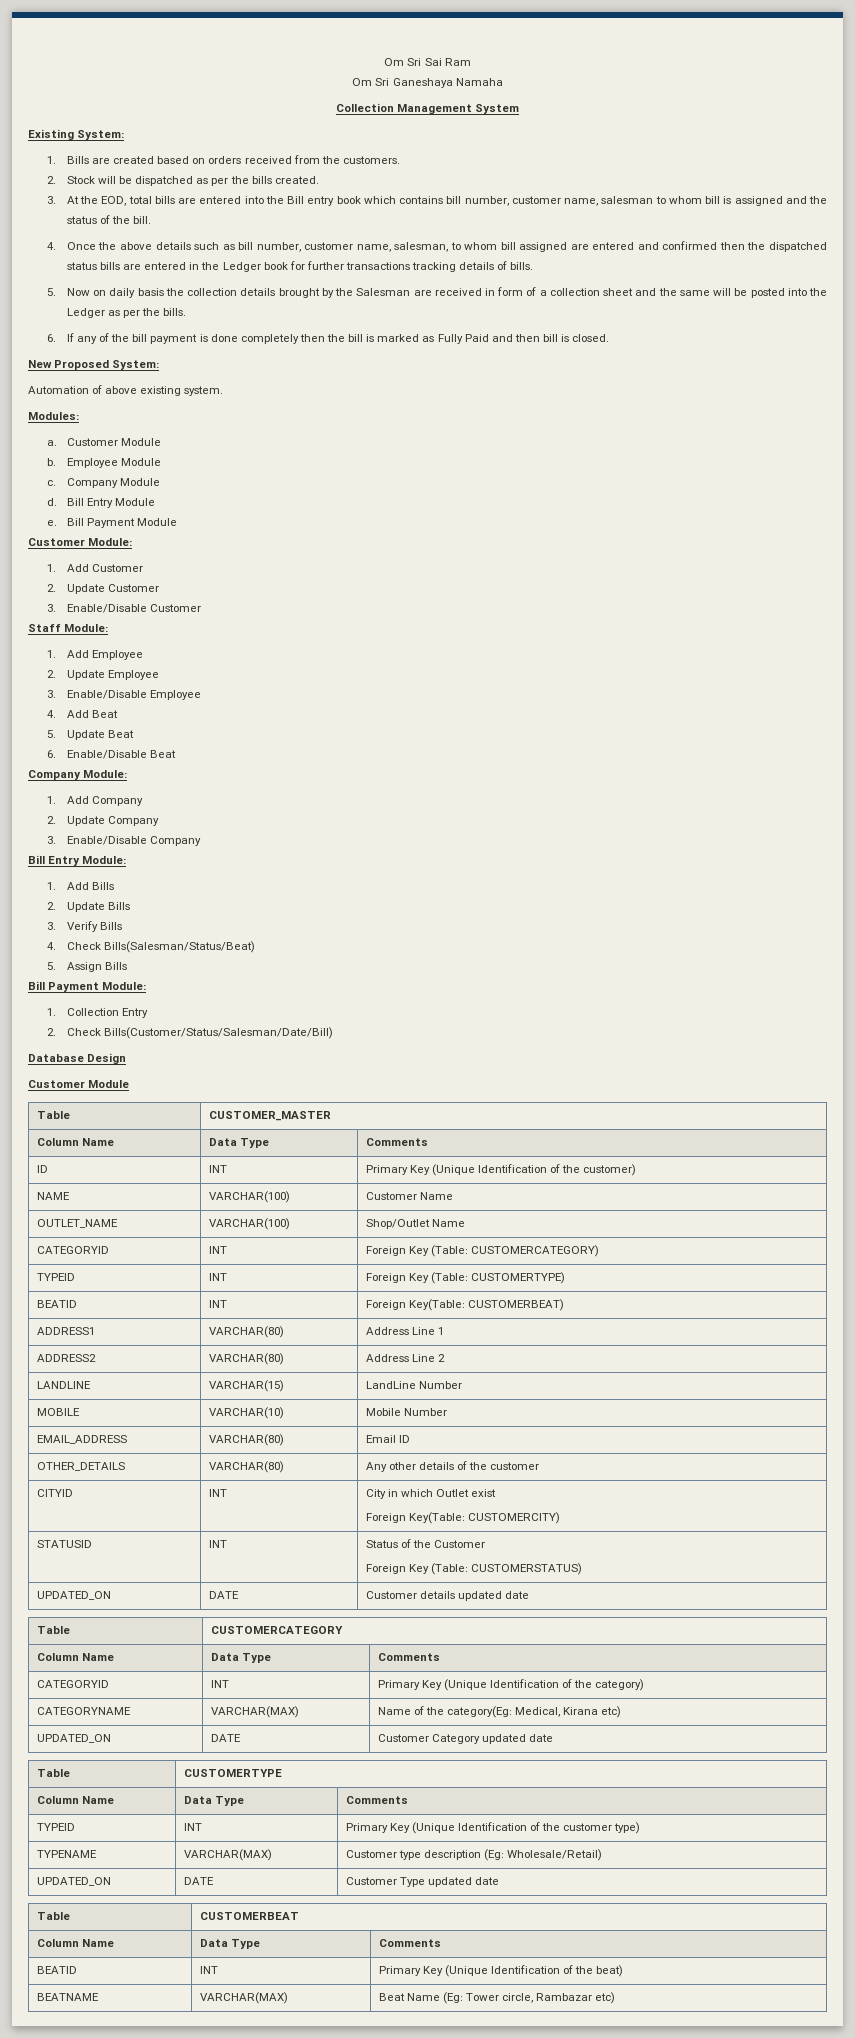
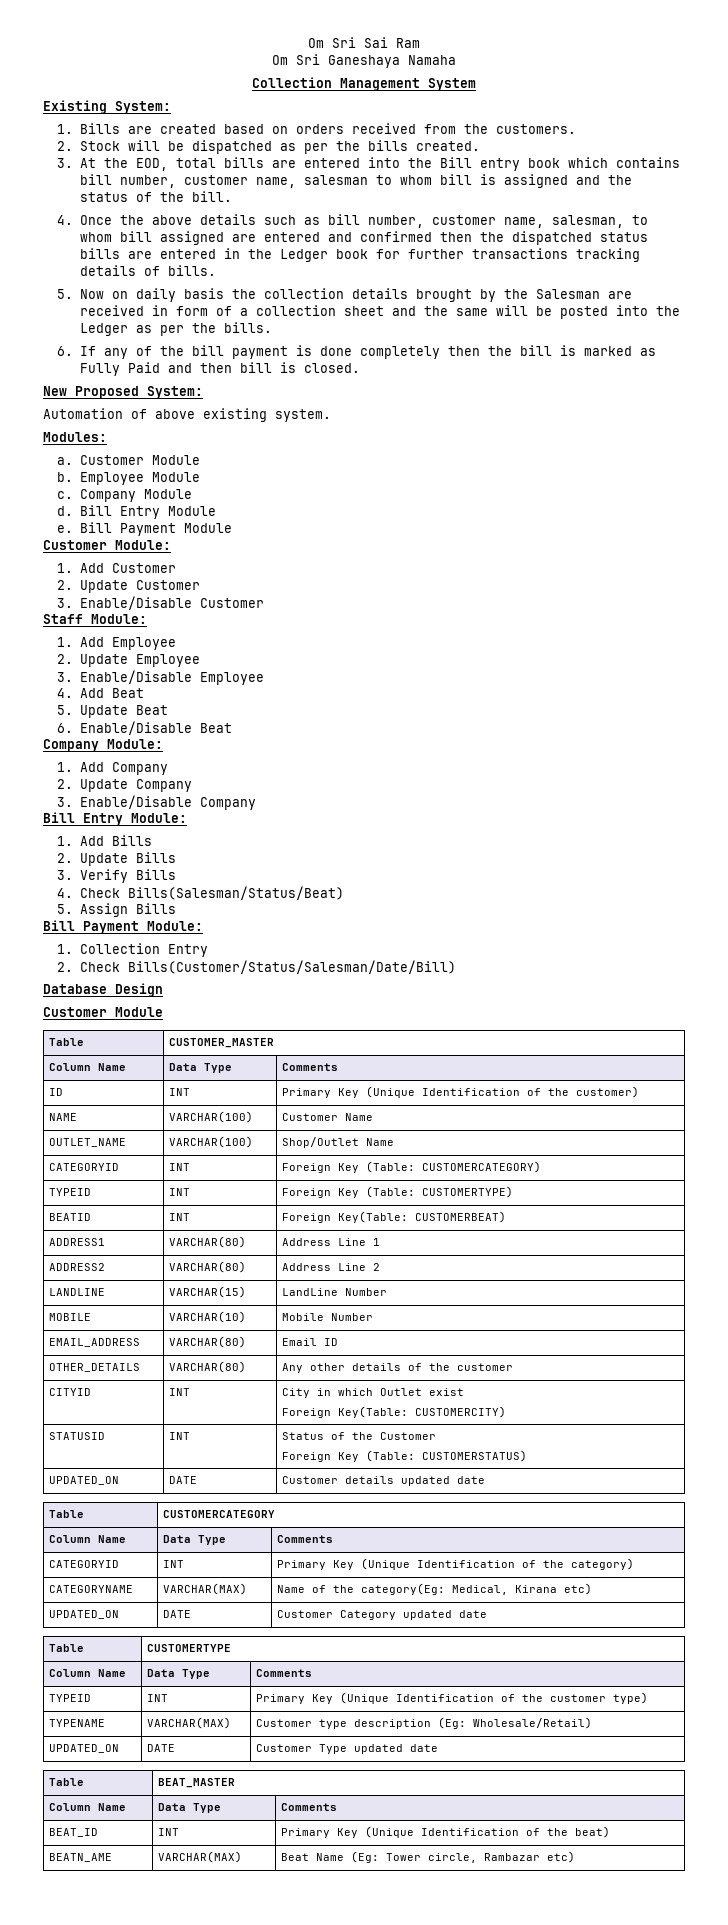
- Table | CUSTOMERBEAT
+ Table | BEAT_MASTER
  Column Name | Data Type | Comments
- BEATID | INT | Primary Key (Unique Identification of the beat)
+ BEAT_ID | INT | Primary Key (Unique Identification of the beat)
- BEATNAME | VARCHAR(MAX) | Beat Name (Eg: Tower circle, Rambazar etc)
+ BEATN_AME | VARCHAR(MAX) | Beat Name (Eg: Tower circle, Rambazar etc)

